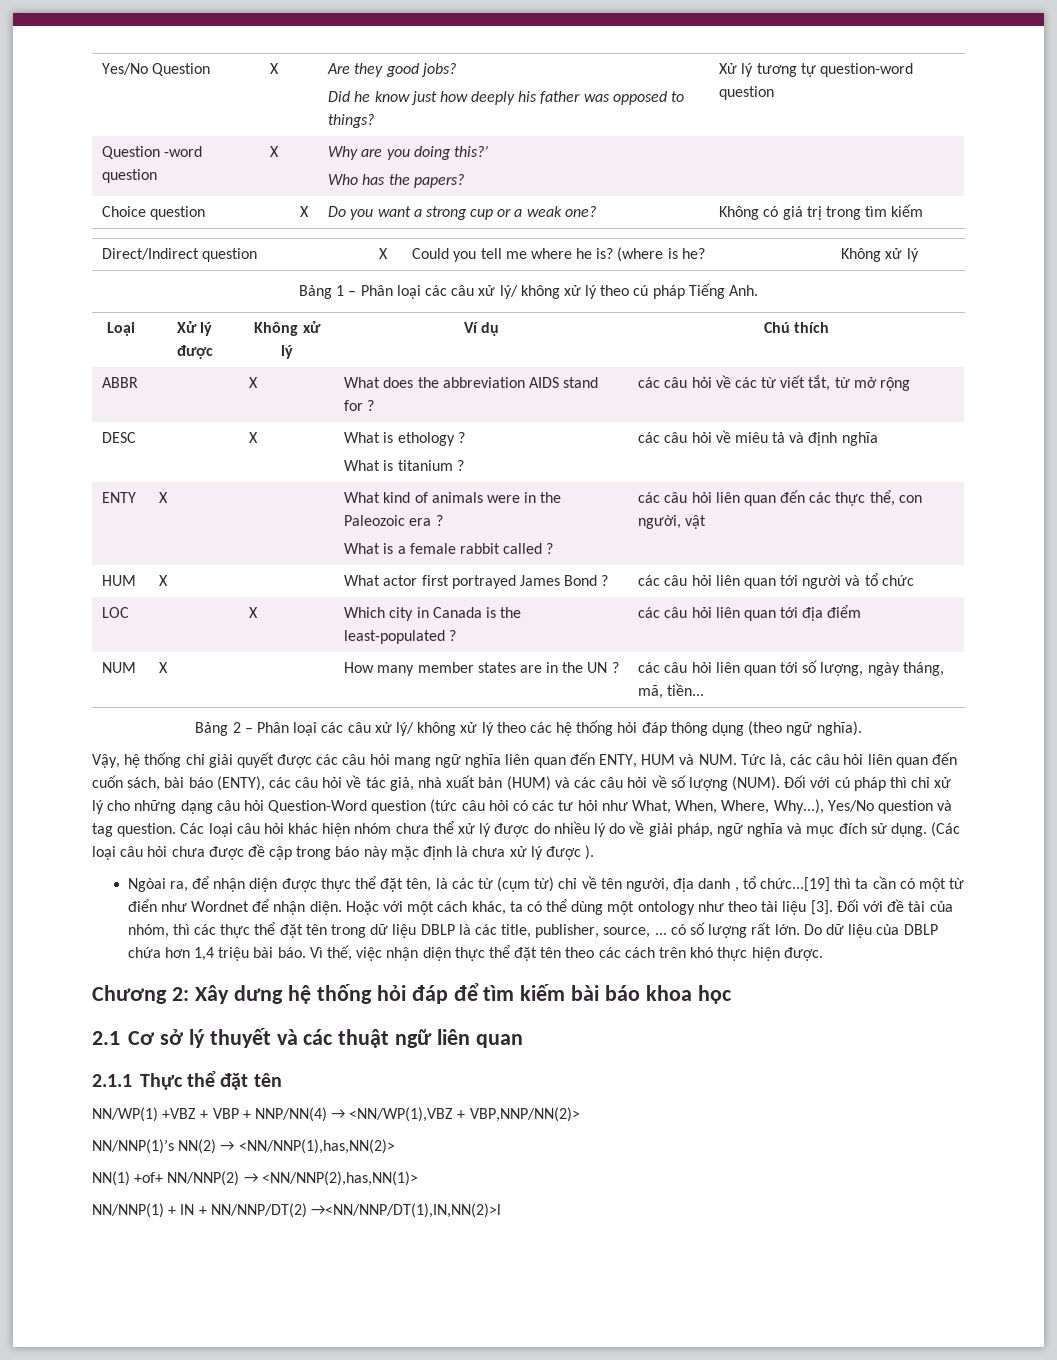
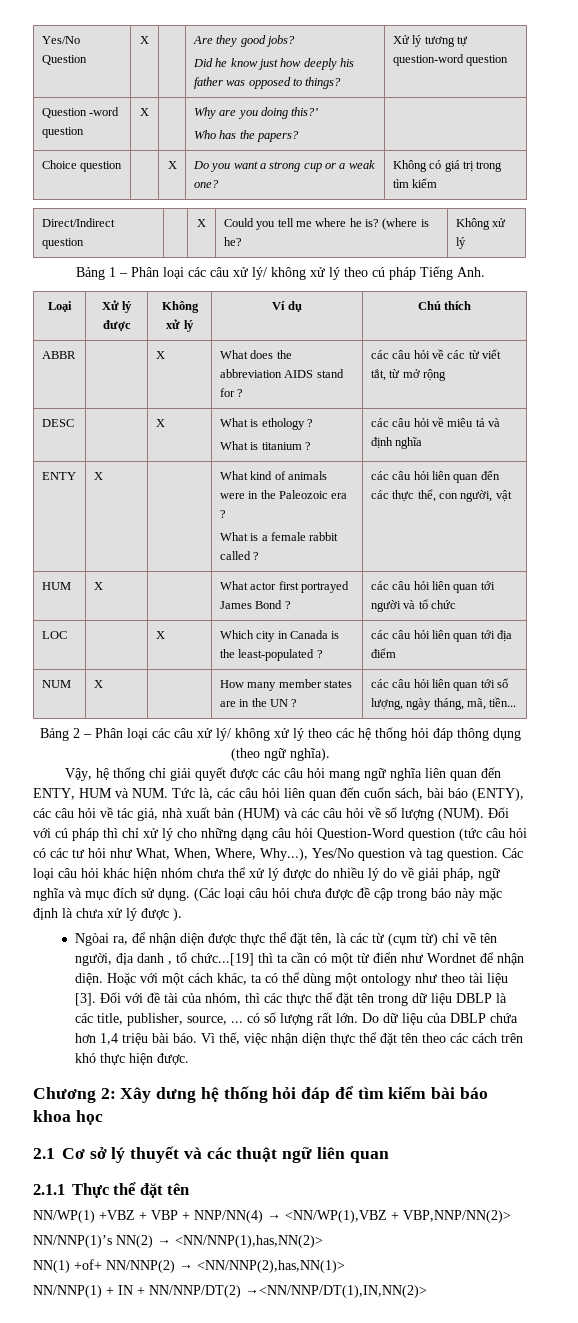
- NN/NNP(1) + IN + NN/NNP/DT(2) →<NN/NNP/DT(1),IN,NN(2)>l
+ NN/NNP(1) + IN + NN/NNP/DT(2) →<NN/NNP/DT(1),IN,NN(2)>

